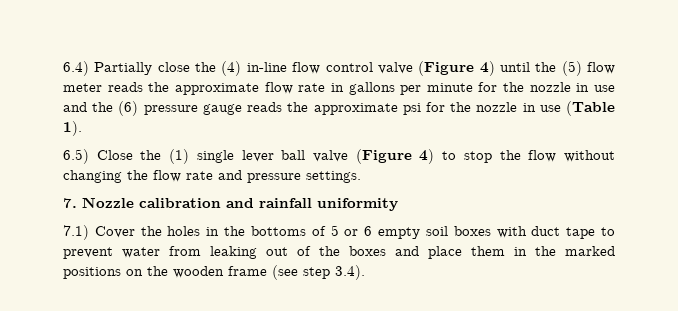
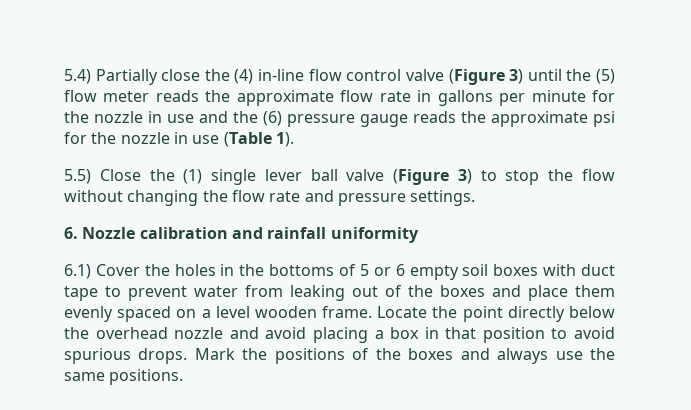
- 6.4) Partially close the (4) in-line flow control valve (Figure 4) until the (5) flow meter reads the approximate flow rate in gallons per minute for the nozzle in use and the (6) pressure gauge reads the approximate psi for the nozzle in use (Table 1).
+ 5.4) Partially close the (4) in-line flow control valve (Figure 3) until the (5) flow meter reads the approximate flow rate in gallons per minute for the nozzle in use and the (6) pressure gauge reads the approximate psi for the nozzle in use (Table 1).
- 6.5) Close the (1) single lever ball valve (Figure 4) to stop the flow without changing the flow rate and pressure settings.
+ 5.5) Close the (1) single lever ball valve (Figure 3) to stop the flow without changing the flow rate and pressure settings.
- 7. Nozzle calibration and rainfall uniformity
+ 6. Nozzle calibration and rainfall uniformity
- 7.1) Cover the holes in the bottoms of 5 or 6 empty soil boxes with duct tape to prevent water from leaking out of the boxes and place them in the marked positions on the wooden frame (see step 3.4).
+ 6.1) Cover the holes in the bottoms of 5 or 6 empty soil boxes with duct tape to prevent water from leaking out of the boxes and place them evenly spaced on a level wooden frame. Locate the point directly below the overhead nozzle and avoid placing a box in that position to avoid spurious drops. Mark the positions of the boxes and always use the same positions.

